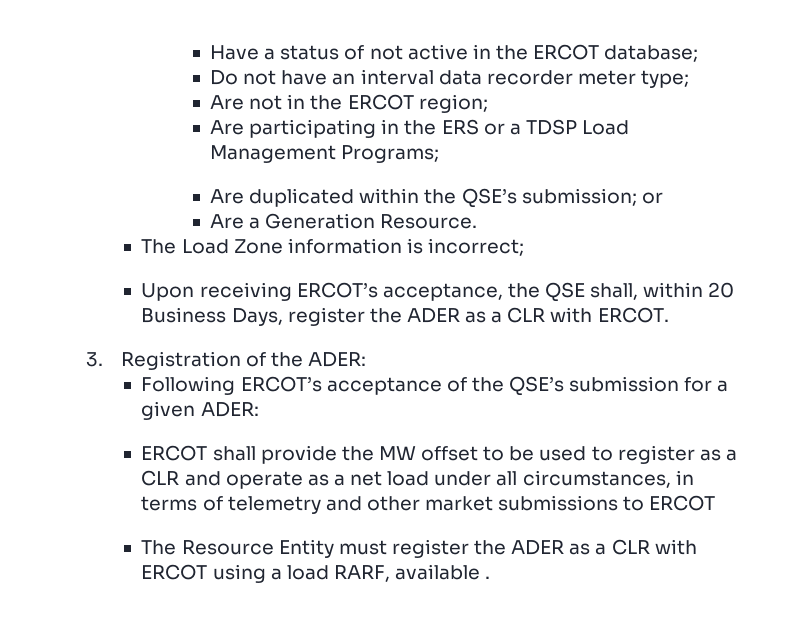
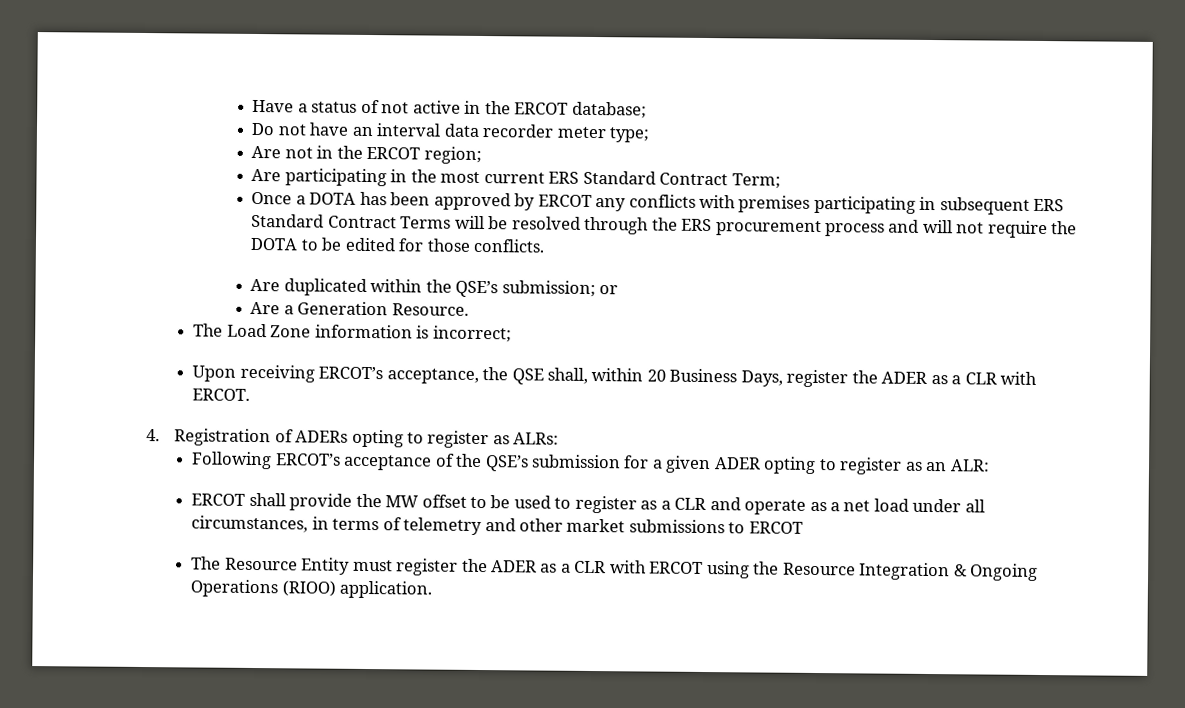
- Are participating in the ERS or a TDSP Load Management Programs;
+ Are participating in the most current ERS Standard Contract Term;
+ Once a DOTA has been approved by ERCOT any conflicts with premises participating in subsequent ERS Standard Contract Terms will be resolved through the ERS procurement process and will not require the DOTA to be edited for those conflicts.
- 3. Registration of the ADER:
+ 4. Registration of ADERs opting to register as ALRs:
- Following ERCOT’s acceptance of the QSE’s submission for a given ADER:
+ Following ERCOT’s acceptance of the QSE’s submission for a given ADER opting to register as an ALR:
- The Resource Entity must register the ADER as a CLR with ERCOT using a load RARF, available .
+ The Resource Entity must register the ADER as a CLR with ERCOT using the Resource Integration & Ongoing Operations (RIOO) application.

